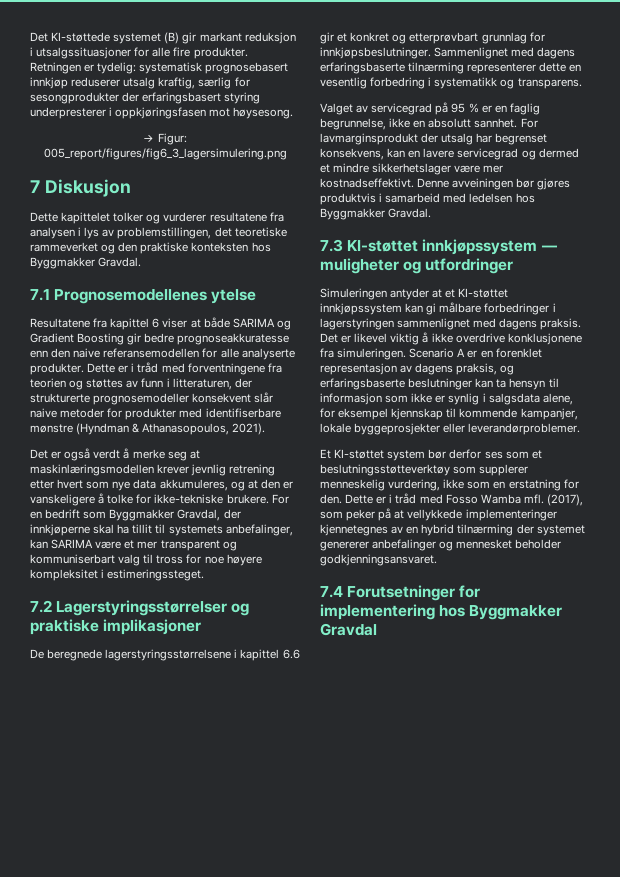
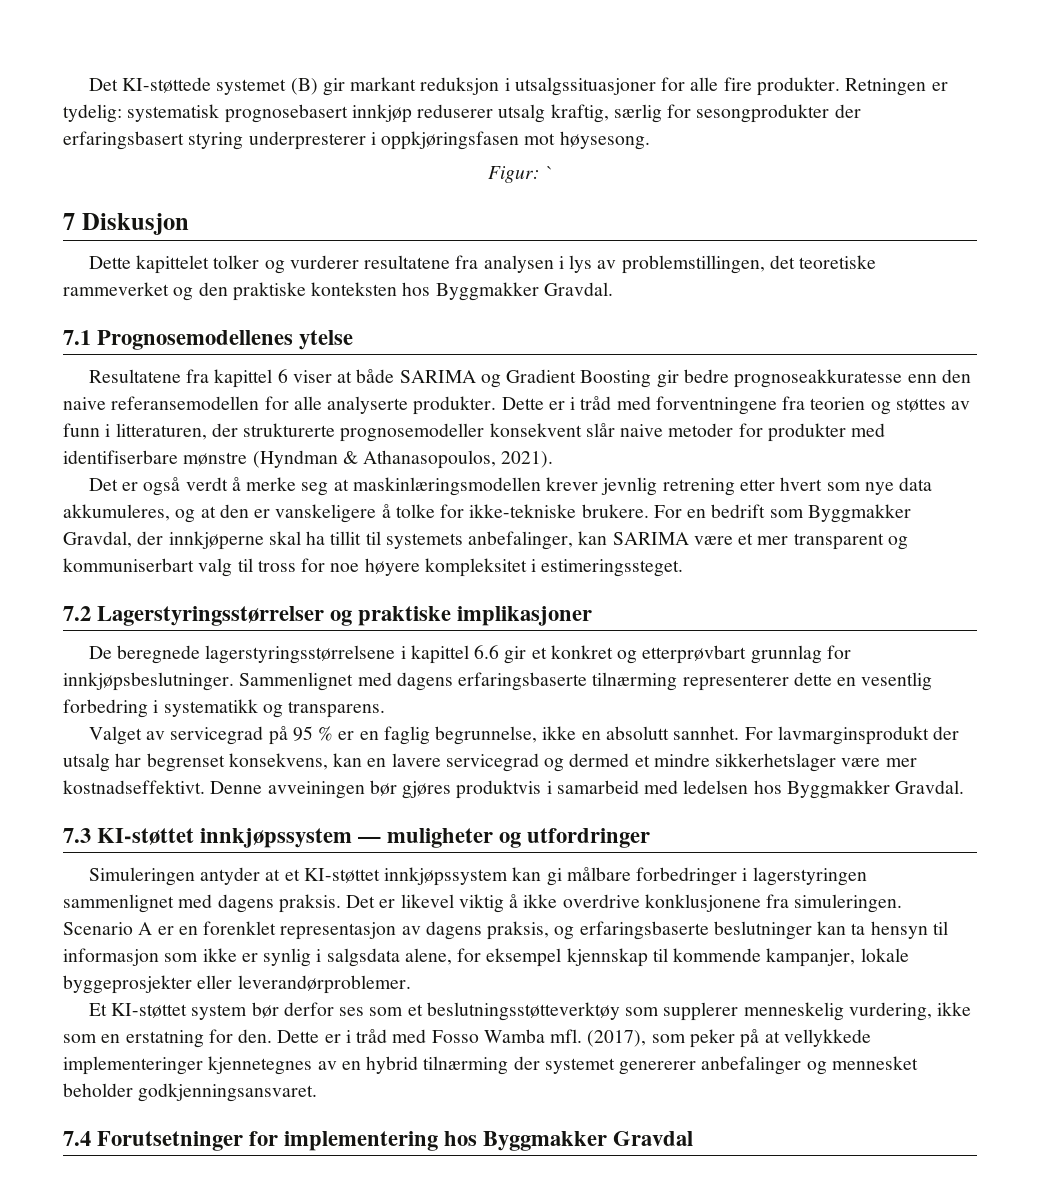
- → Figur: 005_report/figures/fig6_3_lagersimulering.png
+ Figur: `

